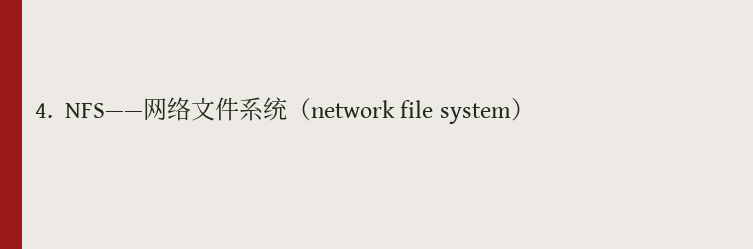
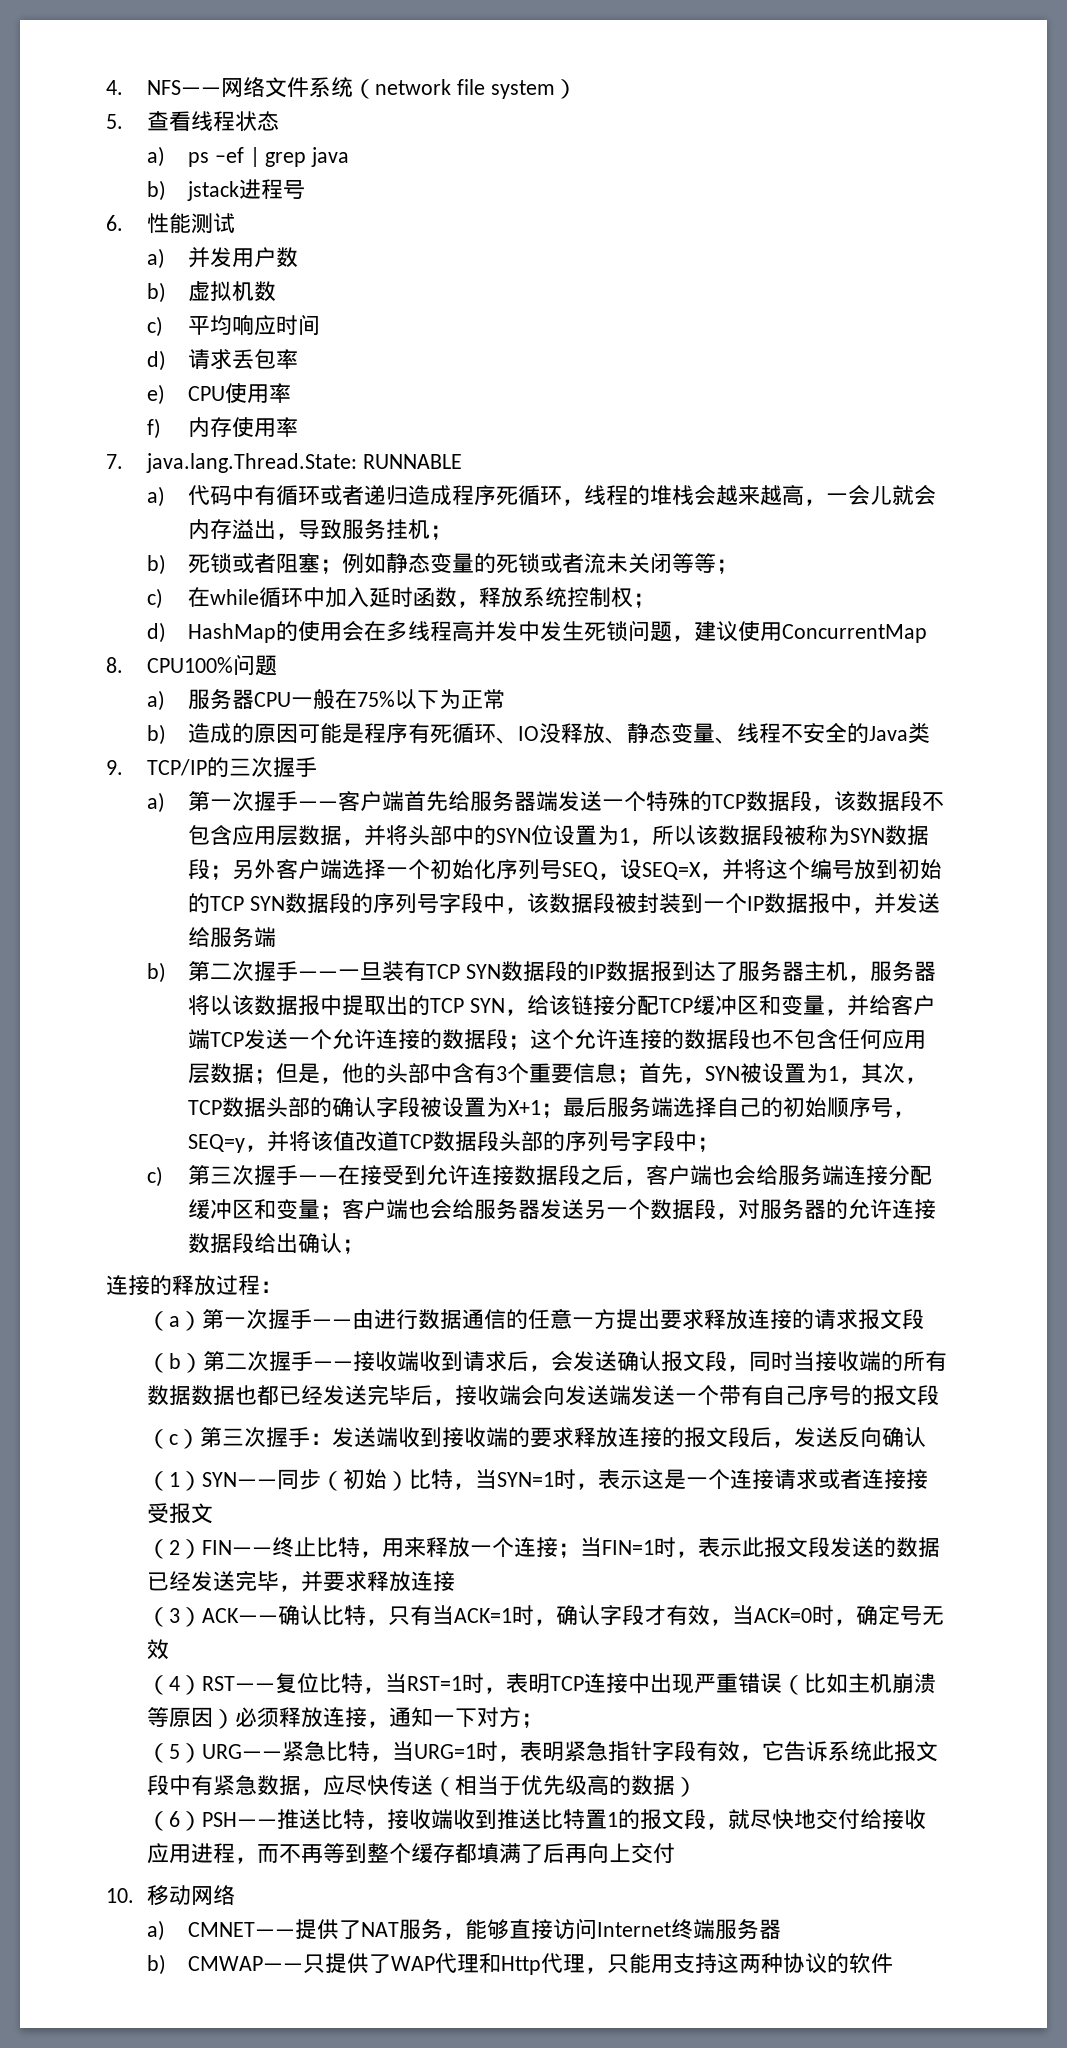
+ 5.查看线程状态
+ a) ps –ef | grep java
+ b) jstack进程号
+ 6.性能测试
+ a)并发用户数
+ b)虚拟机数
+ c)平均响应时间
+ d)请求丢包率
+ e) CPU使用率
+ f)内存使用率
+ 7. java.lang.Thread.State: RUNNABLE
+ a)代码中有循环或者递归造成程序死循环，线程的堆栈会越来越高，一会儿就会内存溢出，导致服务挂机；
+ b)死锁或者阻塞；例如静态变量的死锁或者流未关闭等等；
+ c)在while循环中加入延时函数，释放系统控制权；
+ d) HashMap的使用会在多线程高并发中发生死锁问题，建议使用ConcurrentMap
+ 8. CPU100%问题
+ a)服务器CPU一般在75%以下为正常
+ b)造成的原因可能是程序有死循环、IO没释放、静态变量、线程不安全的Java类
+ 9. TCP/IP的三次握手
+ a)第一次握手——客户端首先给服务器端发送一个特殊的TCP数据段，该数据段不包含应用层数据，并将头部中的SYN位设置为1，所以该数据段被称为SYN数据段；另外客户端选择一个初始化序列号SEQ，设SEQ=X，并将这个编号放到初始的TCP SYN数据段的序列号字段中，该数据段被封装到一个IP数据报中，并发送给服务端
+ b)第二次握手——一旦装有TCP SYN数据段的IP数据报到达了服务器主机，服务器将以该数据报中提取出的TCP SYN，给该链接分配TCP缓冲区和变量，并给客户端TCP发送一个允许连接的数据段；这个允许连接的数据段也不包含任何应用层数据；但是，他的头部中含有3个重要信息；首先，SYN被设置为1，其次，TCP数据头部的确认字段被设置为X+1；最后服务端选择自己的初始顺序号，SEQ=y，并将该值改道TCP数据段头部的序列号字段中；
+ c)第三次握手——在接受到允许连接数据段之后，客户端也会给服务端连接分配缓冲区和变量；客户端也会给服务器发送另一个数据段，对服务器的允许连接数据段给出确认；
+ 连接的释放过程：
+ （a）第一次握手——由进行数据通信的任意一方提出要求释放连接的请求报文段
+ （b）第二次握手——接收端收到请求后，会发送确认报文段，同时当接收端的所有数据数据也都已经发送完毕后，接收端会向发送端发送一个带有自己序号的报文段
+ （c）第三次握手：发送端收到接收端的要求释放连接的报文段后，发送反向确认
+ （1）SYN——同步（初始）比特，当SYN=1时，表示这是一个连接请求或者连接接受报文
+ （2）FIN——终止比特，用来释放一个连接；当FIN=1时，表示此报文段发送的数据已经发送完毕，并要求释放连接
+ （3）ACK——确认比特，只有当ACK=1时，确认字段才有效，当ACK=0时，确定号无效
+ （4）RST——复位比特，当RST=1时，表明TCP连接中出现严重错误（比如主机崩溃等原因）必须释放连接，通知一下对方；
+ （5）URG——紧急比特，当URG=1时，表明紧急指针字段有效，它告诉系统此报文段中有紧急数据，应尽快传送（相当于优先级高的数据）
+ （6）PSH——推送比特，接收端收到推送比特置1的报文段，就尽快地交付给接收应用进程，而不再等到整个缓存都填满了后再向上交付
+ 10.移动网络
+ a) CMNET——提供了NAT服务，能够直接访问Internet终端服务器
+ b) CMWAP——只提供了WAP代理和Http代理，只能用支持这两种协议的软件

